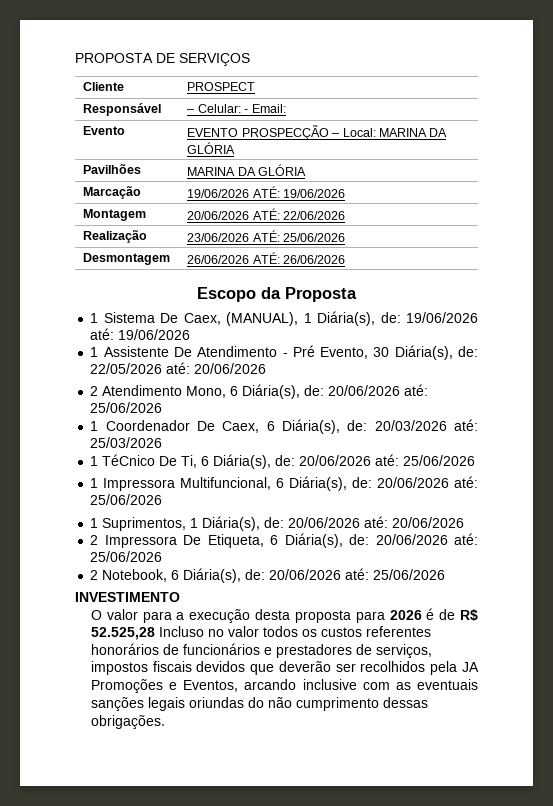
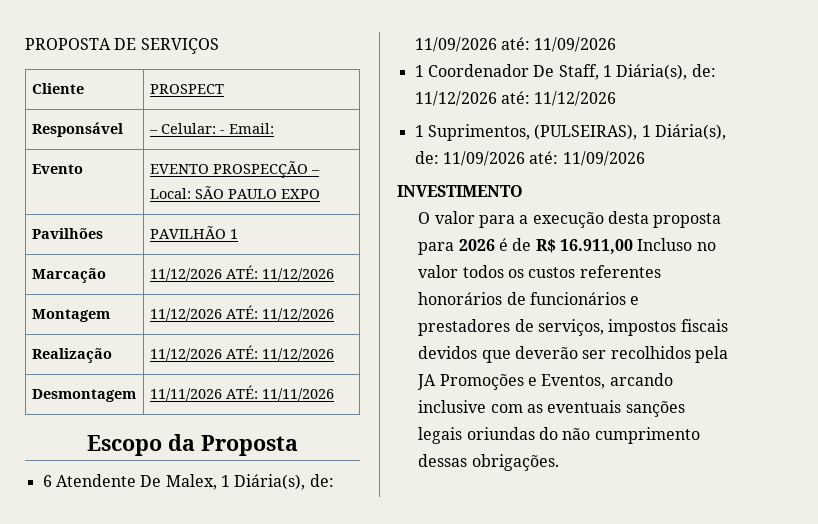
- Evento | EVENTO PROSPECÇÃO – Local: MARINA DA GLÓRIA
- Pavilhões | MARINA DA GLÓRIA
- Marcação | 19/06/2026 ATÉ: 19/06/2026
- Montagem | 20/06/2026 ATÉ: 22/06/2026
- Realização | 23/06/2026 ATÉ: 25/06/2026
- Desmontagem | 26/06/2026 ATÉ: 26/06/2026
+ Evento | EVENTO PROSPECÇÃO – Local: SÃO PAULO EXPO
+ Pavilhões | PAVILHÃO 1
+ Marcação | 11/12/2026 ATÉ: 11/12/2026
+ Montagem | 11/12/2026 ATÉ: 11/12/2026
+ Realização | 11/12/2026 ATÉ: 11/12/2026
+ Desmontagem | 11/11/2026 ATÉ: 11/11/2026
  Escopo da Proposta
- 1 Sistema De Caex, (MANUAL), 1 Diária(s), de: 19/06/2026 até: 19/06/2026
- 1 Assistente De Atendimento - Pré Evento, 30 Diária(s), de: 22/05/2026 até: 20/06/2026
- 2 Atendimento Mono, 6 Diária(s), de: 20/06/2026 até: 25/06/2026
- 1 Coordenador De Caex, 6 Diária(s), de: 20/03/2026 até: 25/03/2026
- 1 TéCnico De Ti, 6 Diária(s), de: 20/06/2026 até: 25/06/2026
- 1 Impressora Multifuncional, 6 Diária(s), de: 20/06/2026 até: 25/06/2026
+ 6 Atendente De Malex, 1 Diária(s), de: 11/09/2026 até: 11/09/2026
+ 1 Coordenador De Staff, 1 Diária(s), de: 11/12/2026 até: 11/12/2026
- 1 Suprimentos, 1 Diária(s), de: 20/06/2026 até: 20/06/2026
- 2 Impressora De Etiqueta, 6 Diária(s), de: 20/06/2026 até: 25/06/2026
- 2 Notebook, 6 Diária(s), de: 20/06/2026 até: 25/06/2026
+ 1 Suprimentos, (PULSEIRAS), 1 Diária(s), de: 11/09/2026 até: 11/09/2026
- O valor para a execução desta proposta para 2026 é de R$ 52.525,28 Incluso no valor todos os custos referentes honorários de funcionários e prestadores de serviços, impostos fiscais devidos que deverão ser recolhidos pela JA Promoções e Eventos, arcando inclusive com as eventuais sanções legais oriundas do não cumprimento dessas obrigações.
+ O valor para a execução desta proposta para 2026 é de R$ 16.911,00 Incluso no valor todos os custos referentes honorários de funcionários e prestadores de serviços, impostos fiscais devidos que deverão ser recolhidos pela JA Promoções e Eventos, arcando inclusive com as eventuais sanções legais oriundas do não cumprimento dessas obrigações.

